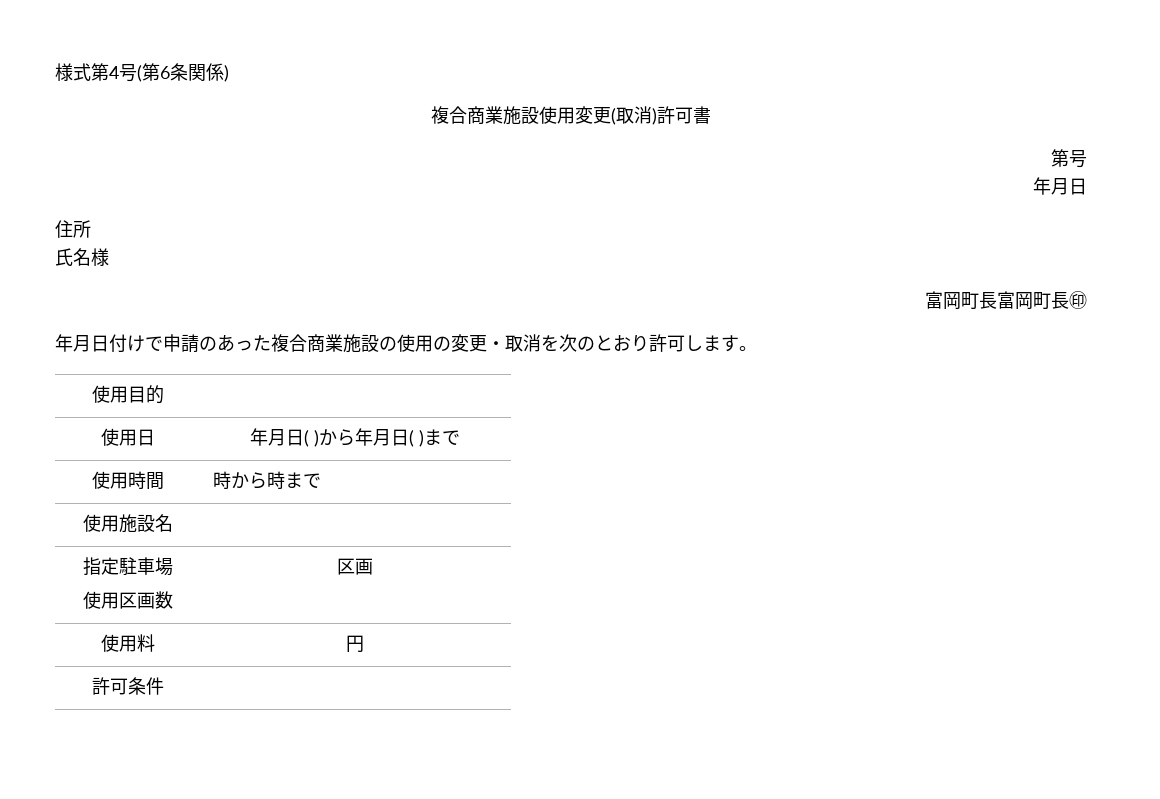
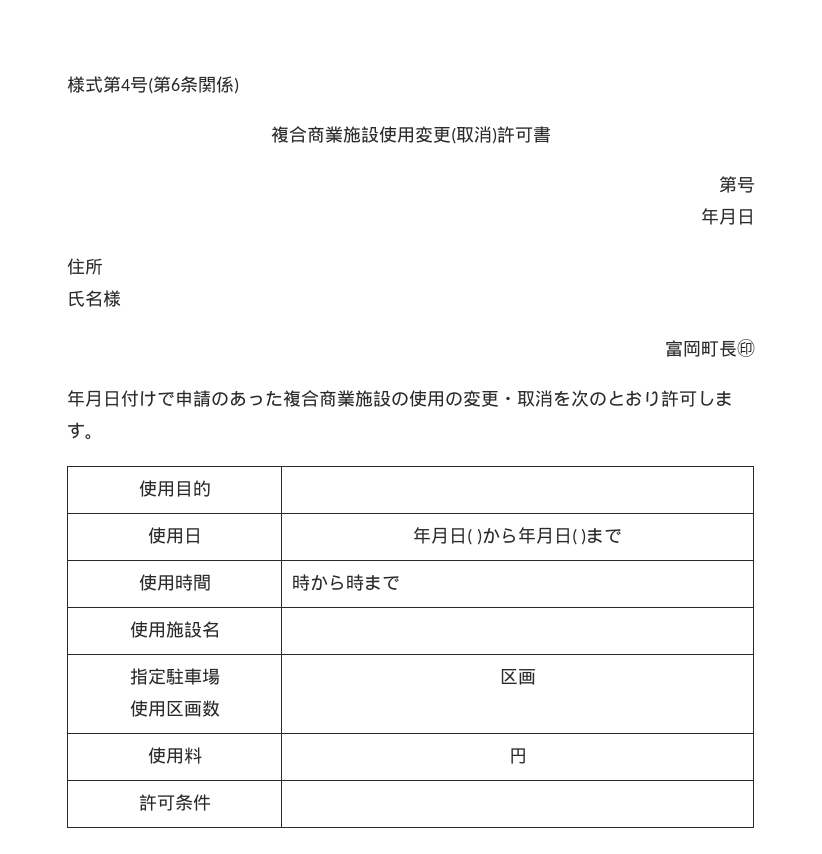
- 富岡町長富岡町長㊞
+ 富岡町長㊞

